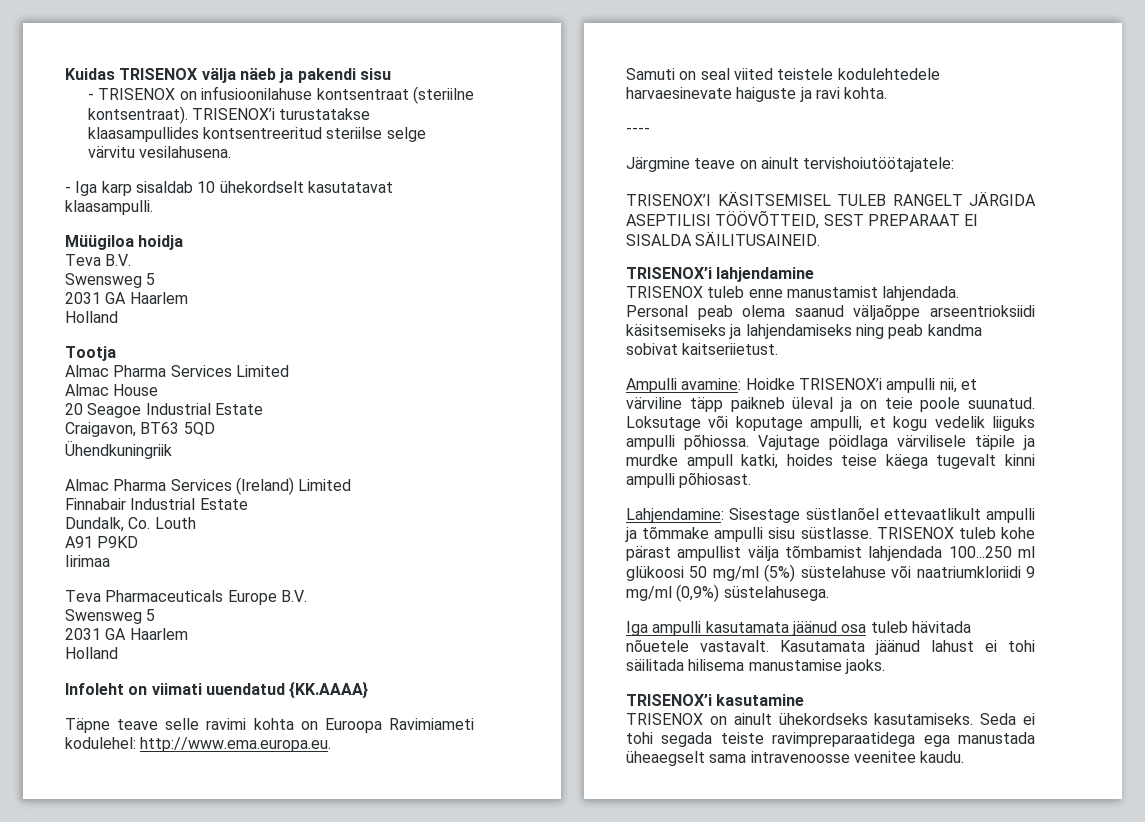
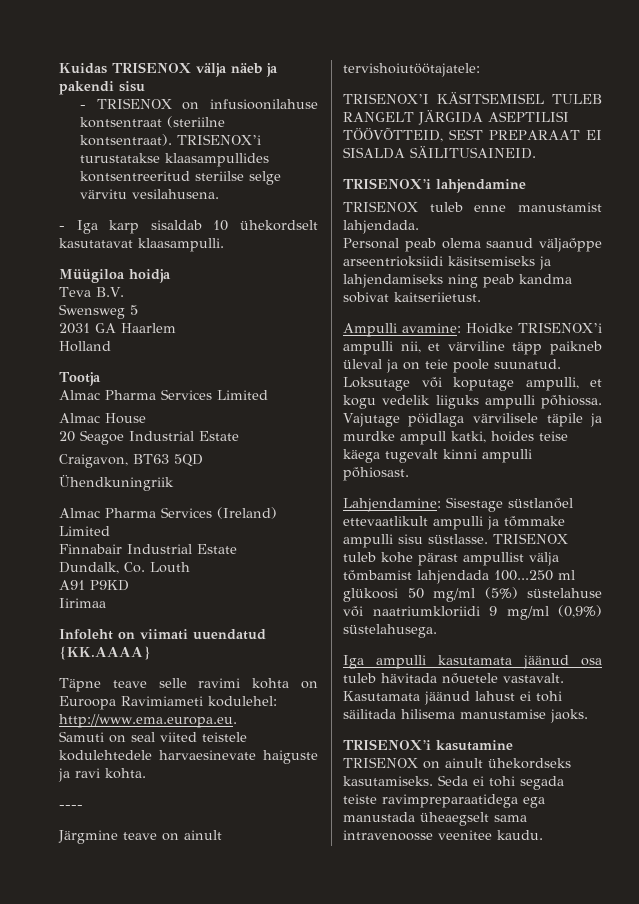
- Teva Pharmaceuticals Europe B.V.
- Swensweg 5
- 2031 GA Haarlem
- Holland

